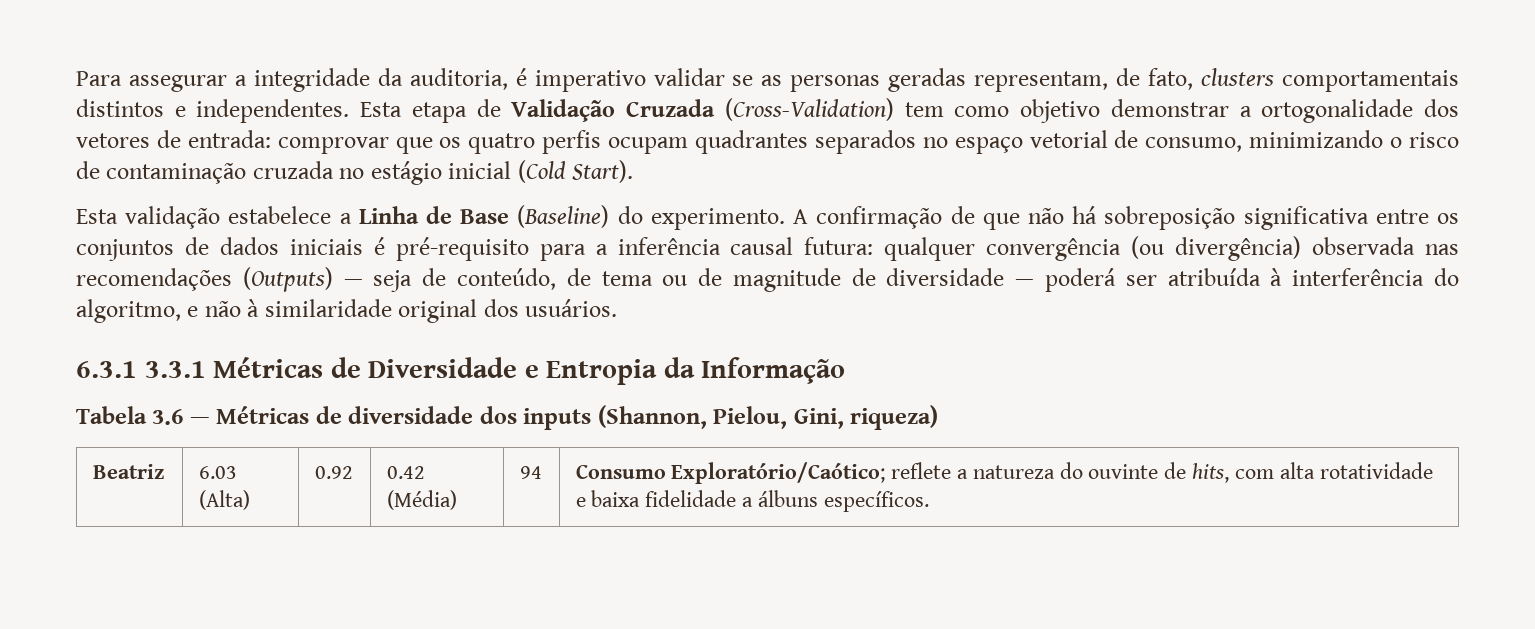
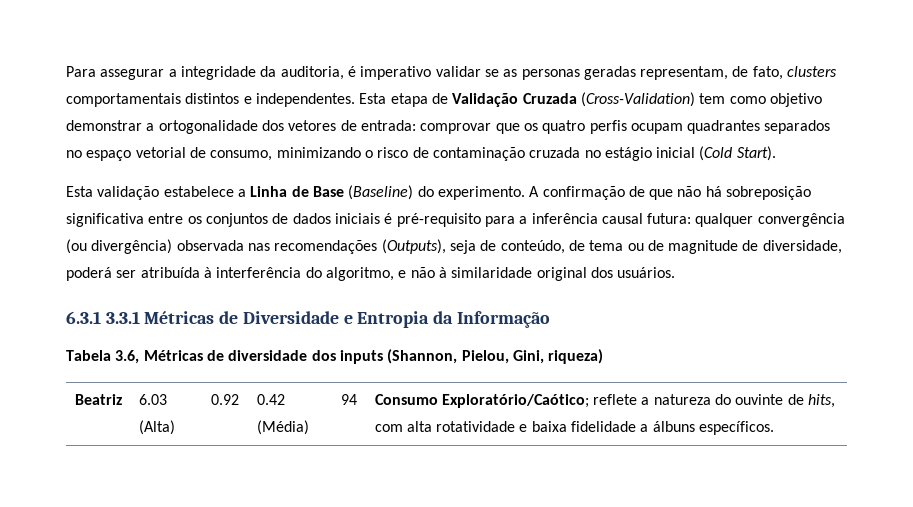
- A confirmação de que não há sobreposição significativa entre os conjuntos de dados iniciais é pré-requisito para a inferência causal futura: qualquer convergência (ou divergência) observada nas recomendações (Outputs) — seja de conteúdo, de tema ou de magnitude de diversidade — poderá ser atribuída à interferência do algoritmo, e não à similaridade original dos usuários.
+ A confirmação de que não há sobreposição significativa entre os conjuntos de dados iniciais é pré-requisito para a inferência causal futura: qualquer convergência (ou divergência) observada nas recomendações (Outputs), seja de conteúdo, de tema ou de magnitude de diversidade, poderá ser atribuída à interferência do algoritmo, e não à similaridade original dos usuários.
- Tabela 3.6 — Métricas de diversidade dos inputs (Shannon, Pielou, Gini, riqueza)
+ Tabela 3.6, Métricas de diversidade dos inputs (Shannon, Pielou, Gini, riqueza)

